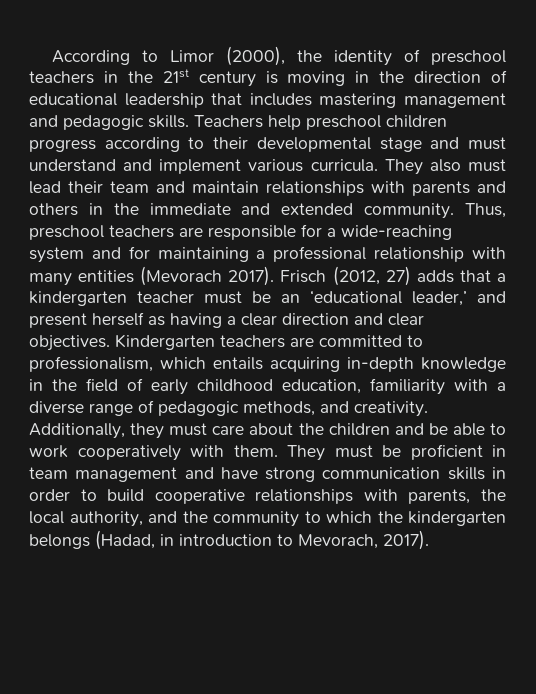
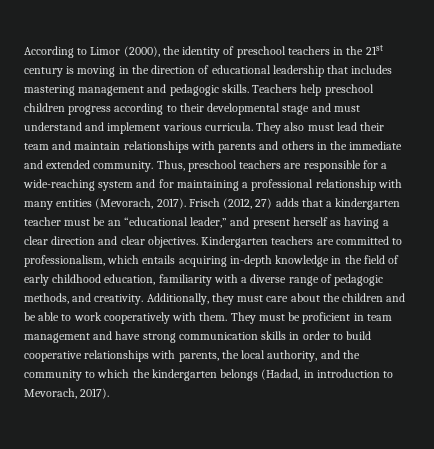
- Thus, preschool teachers are responsible for a wide-reaching system and for maintaining a professional relationship with many entities (Mevorach 2017).
+ Thus, preschool teachers are responsible for a wide-reaching system and for maintaining a professional relationship with many entities (Mevorach, 2017).
- Frisch (2012, 27) adds that a kindergarten teacher must be an ‘educational leader,’ and present herself as having a clear direction and clear objectives.
+ Frisch (2012, 27) adds that a kindergarten teacher must be an “educational leader,” and present herself as having a clear direction and clear objectives.

